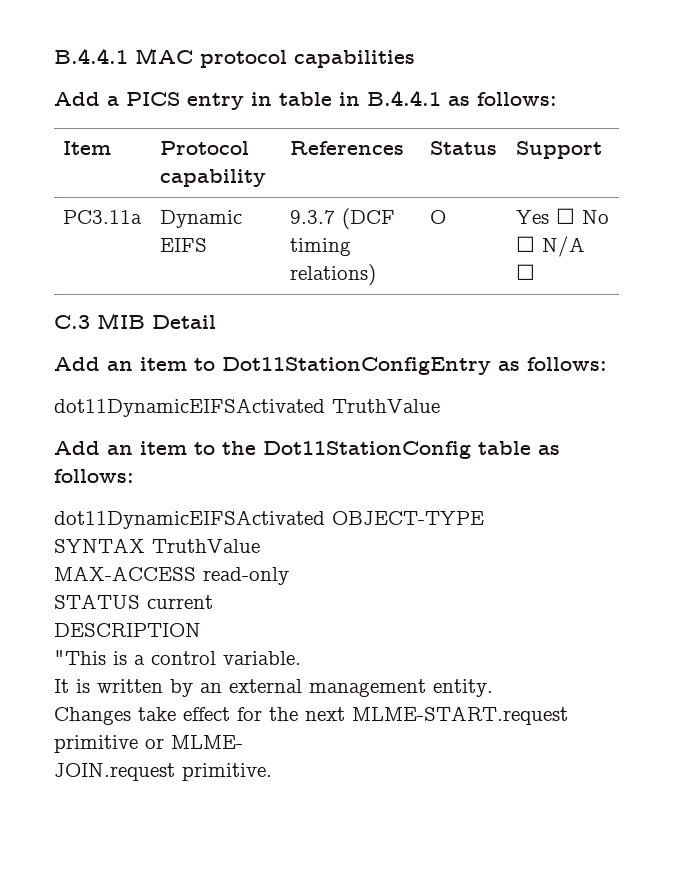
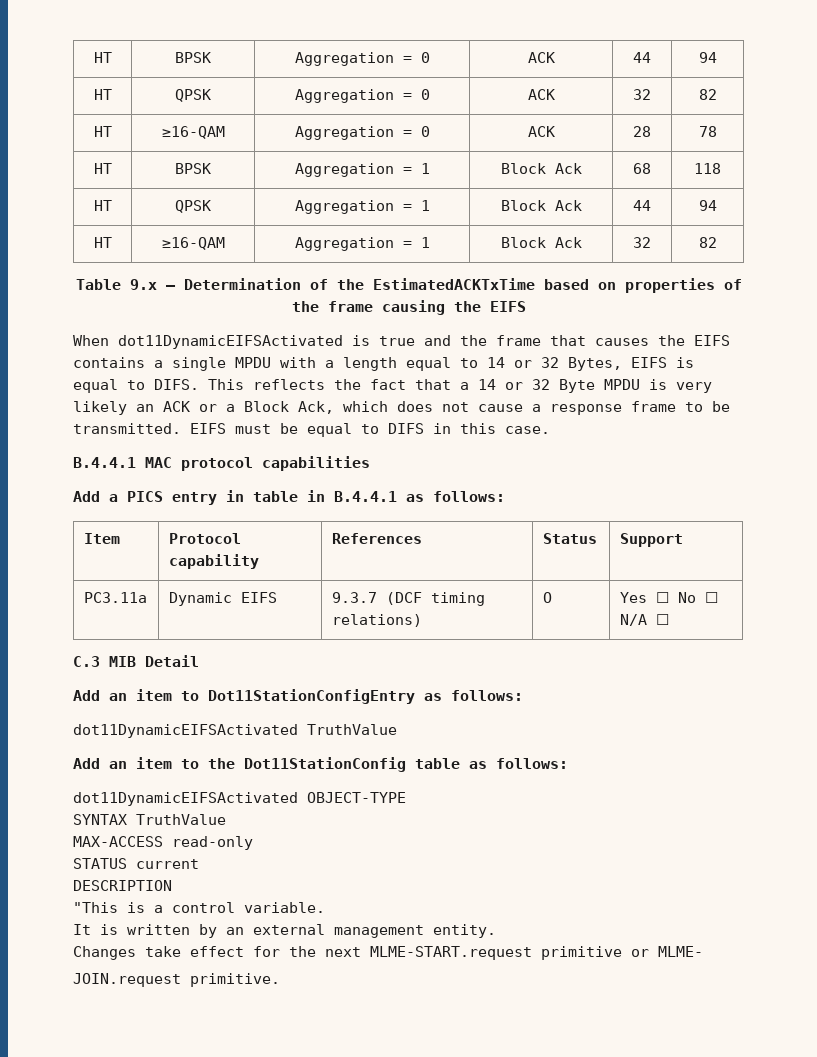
+ HT | BPSK | Aggregation = 0 | ACK | 44 | 94
+ HT | QPSK | Aggregation = 0 | ACK | 32 | 82
+ HT | ≥16-QAM | Aggregation = 0 | ACK | 28 | 78
+ HT | BPSK | Aggregation = 1 | Block Ack | 68 | 118
+ HT | QPSK | Aggregation = 1 | Block Ack | 44 | 94
+ HT | ≥16-QAM | Aggregation = 1 | Block Ack | 32 | 82
+ Table 9.x — Determination of the EstimatedACKTxTime based on properties of the frame causing the EIFS
+ When dot11DynamicEIFSActivated is true and the frame that causes the EIFS contains a single MPDU with a length equal to 14 or 32 Bytes, EIFS is equal to DIFS. This reflects the fact that a 14 or 32 Byte MPDU is very likely an ACK or a Block Ack, which does not cause a response frame to be transmitted. EIFS must be equal to DIFS in this case.

